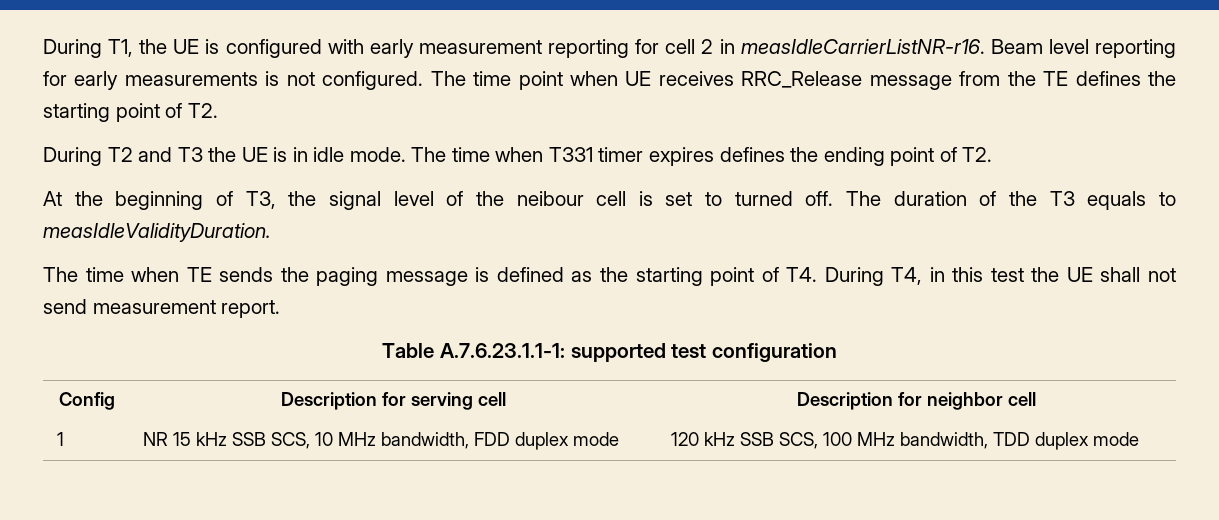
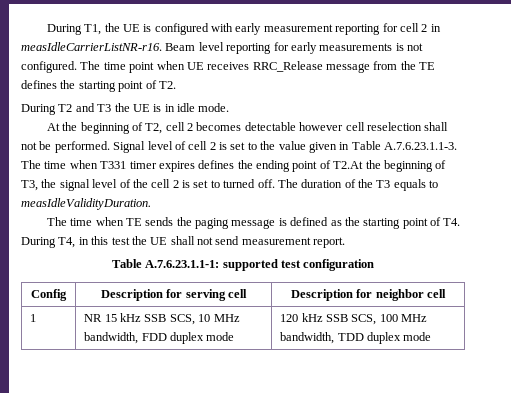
- During T2 and T3 the UE is in idle mode. The time when T331 timer expires defines the ending point of T2.
- At the beginning of T3, the signal level of the neibour cell is set to turned off.
+ During T2 and T3 the UE is in idle mode.
+ At the beginning of T2, cell 2 becomes detectable however cell reselection shall not be performed. Signal level of cell 2 is set to the value given in Table A.7.6.23.1.1-3. The time when T331 timer expires defines the ending point of T2.At the beginning of T3, the signal level of the cell 2 is set to turned off.

